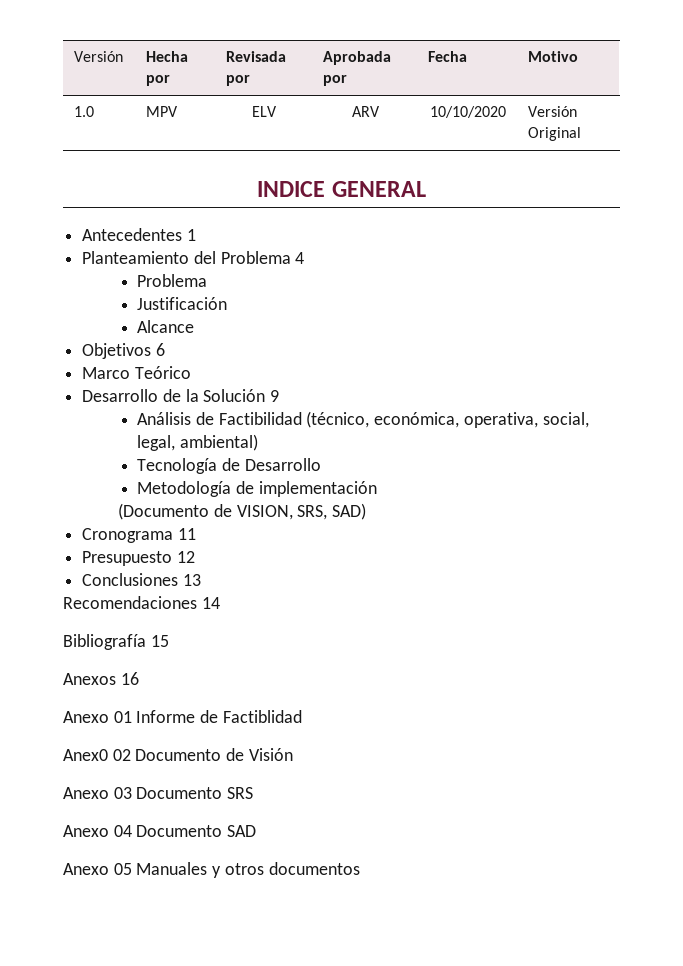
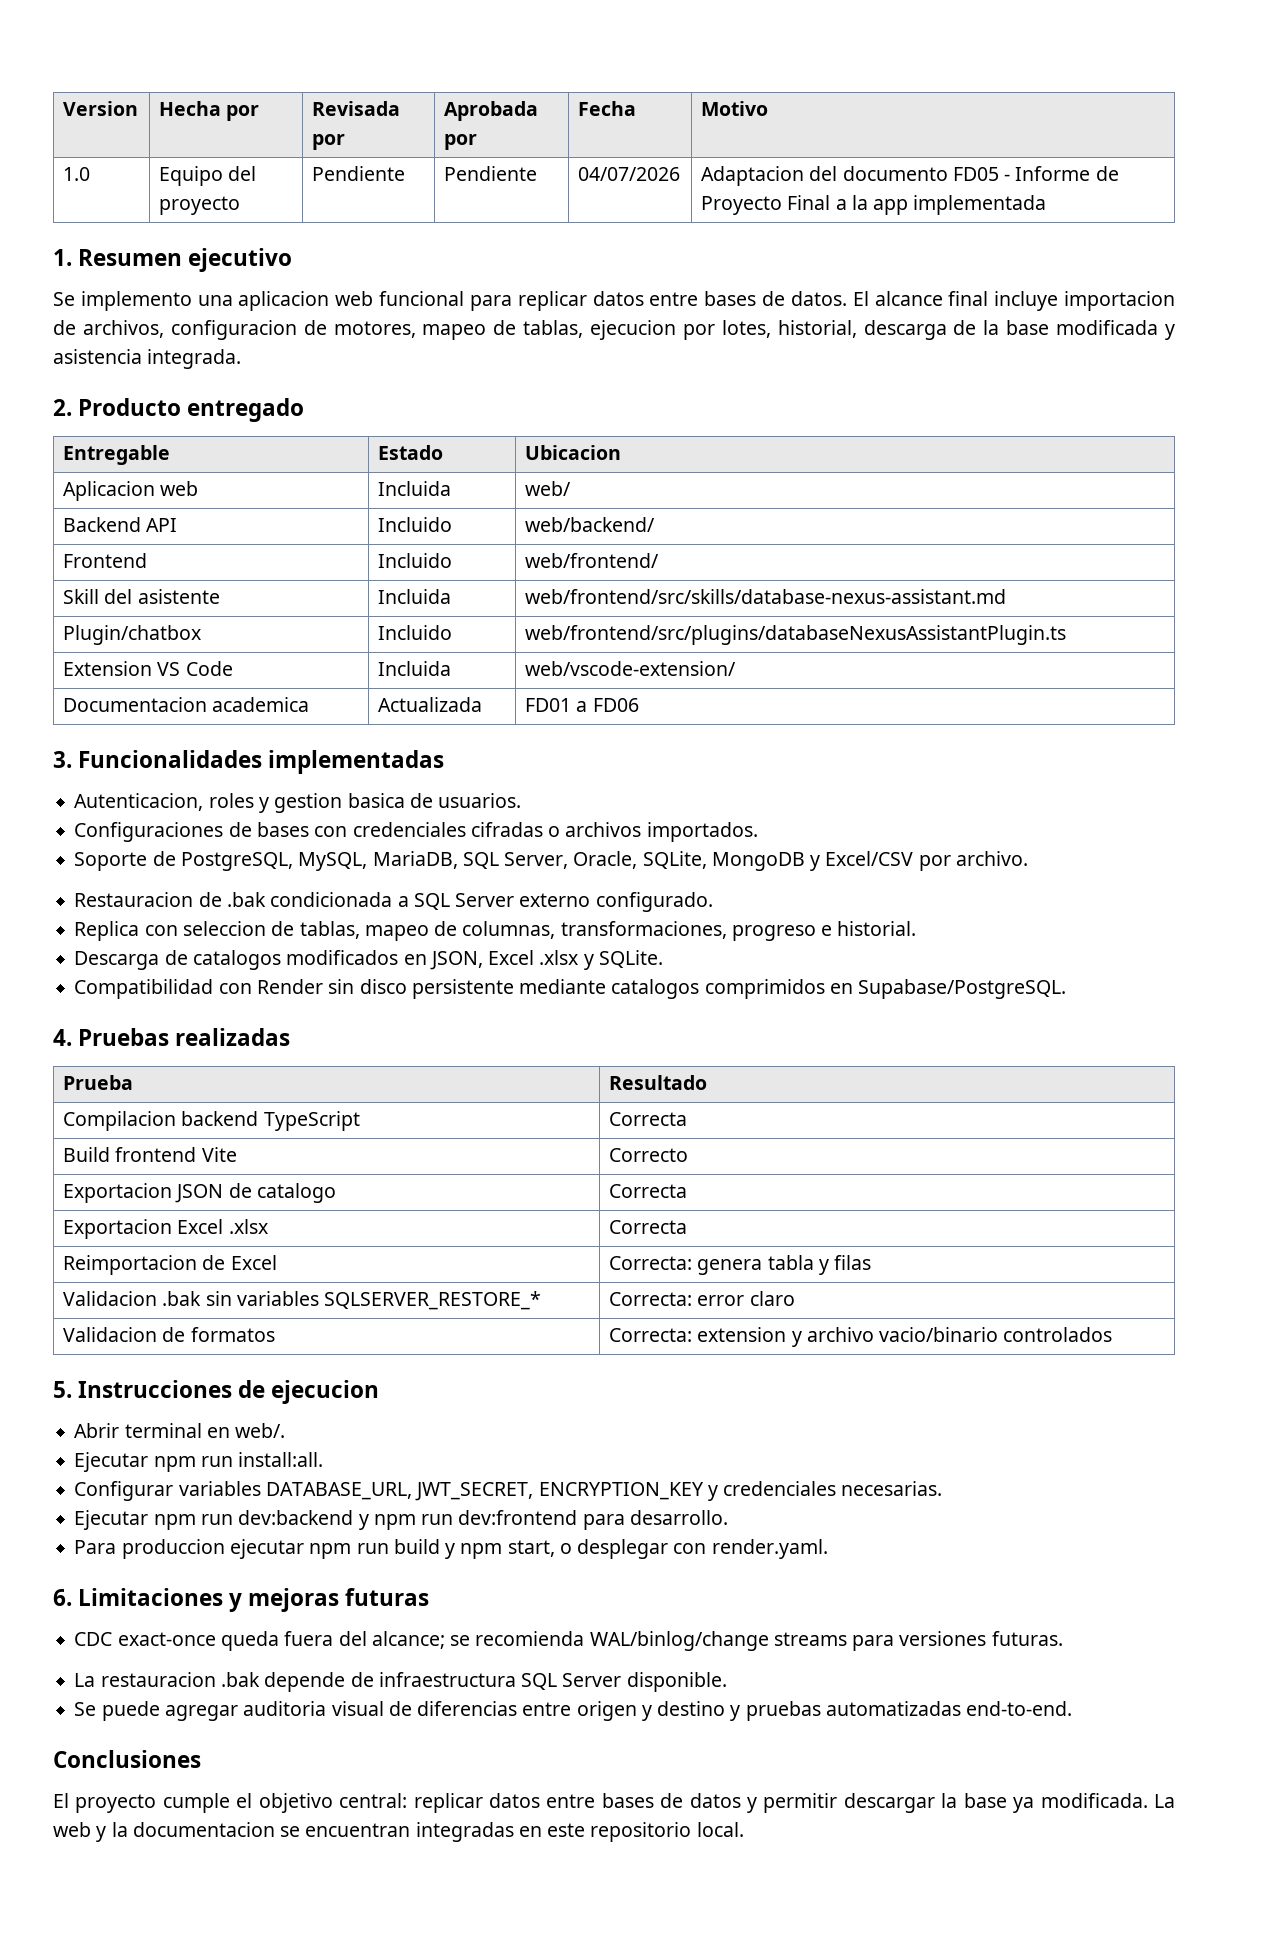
- Versión | Hecha por | Revisada por | Aprobada por | Fecha | Motivo
+ Version | Hecha por | Revisada por | Aprobada por | Fecha | Motivo
- 1.0 | MPV | ELV | ARV | 10/10/2020 | Versión Original
- INDICE GENERAL
- Antecedentes 1
- Planteamiento del Problema 4
- Problema
- Justificación
- Alcance
- Objetivos 6
- Marco Teórico
- Desarrollo de la Solución 9
- Análisis de Factibilidad (técnico, económica, operativa, social, legal, ambiental)
- Tecnología de Desarrollo
- Metodología de implementación
- (Documento de VISION, SRS, SAD)
- Cronograma 11
- Presupuesto 12
- Conclusiones 13
- Recomendaciones 14
- Bibliografía 15
- Anexos 16
- Anexo 01 Informe de Factiblidad
- Anex0 02 Documento de Visión
- Anexo 03 Documento SRS
- Anexo 04 Documento SAD
- Anexo 05 Manuales y otros documentos
+ 1.0 | Equipo del proyecto | Pendiente | Pendiente | 04/07/2026 | Adaptacion del documento FD05 - Informe de Proyecto Final a la app implementada
+ 1. Resumen ejecutivo
+ Se implemento una aplicacion web funcional para replicar datos entre bases de datos. El alcance final incluye importacion de archivos, configuracion de motores, mapeo de tablas, ejecucion por lotes, historial, descarga de la base modificada y asistencia integrada.
+ 2. Producto entregado
+ Entregable | Estado | Ubicacion
+ Aplicacion web | Incluida | web/
+ Backend API | Incluido | web/backend/
+ Frontend | Incluido | web/frontend/
+ Skill del asistente | Incluida | web/frontend/src/skills/database-nexus-assistant.md
+ Plugin/chatbox | Incluido | web/frontend/src/plugins/databaseNexusAssistantPlugin.ts
+ Extension VS Code | Incluida | web/vscode-extension/
+ Documentacion academica | Actualizada | FD01 a FD06
+ 3. Funcionalidades implementadas
+ Autenticacion, roles y gestion basica de usuarios.
+ Configuraciones de bases con credenciales cifradas o archivos importados.
+ Soporte de PostgreSQL, MySQL, MariaDB, SQL Server, Oracle, SQLite, MongoDB y Excel/CSV por archivo.
+ Restauracion de .bak condicionada a SQL Server externo configurado.
+ Replica con seleccion de tablas, mapeo de columnas, transformaciones, progreso e historial.
+ Descarga de catalogos modificados en JSON, Excel .xlsx y SQLite.
+ Compatibilidad con Render sin disco persistente mediante catalogos comprimidos en Supabase/PostgreSQL.
+ 4. Pruebas realizadas
+ Prueba | Resultado
+ Compilacion backend TypeScript | Correcta
+ Build frontend Vite | Correcto
+ Exportacion JSON de catalogo | Correcta
+ Exportacion Excel .xlsx | Correcta
+ Reimportacion de Excel | Correcta: genera tabla y filas
+ Validacion .bak sin variables SQLSERVER_RESTORE_* | Correcta: error claro
+ Validacion de formatos | Correcta: extension y archivo vacio/binario controlados
+ 5. Instrucciones de ejecucion
+ Abrir terminal en web/.
+ Ejecutar npm run install:all.
+ Configurar variables DATABASE_URL, JWT_SECRET, ENCRYPTION_KEY y credenciales necesarias.
+ Ejecutar npm run dev:backend y npm run dev:frontend para desarrollo.
+ Para produccion ejecutar npm run build y npm start, o desplegar con render.yaml.
+ 6. Limitaciones y mejoras futuras
+ CDC exact-once queda fuera del alcance; se recomienda WAL/binlog/change streams para versiones futuras.
+ La restauracion .bak depende de infraestructura SQL Server disponible.
+ Se puede agregar auditoria visual de diferencias entre origen y destino y pruebas automatizadas end-to-end.
+ Conclusiones
+ El proyecto cumple el objetivo central: replicar datos entre bases de datos y permitir descargar la base ya modificada. La web y la documentacion se encuentran integradas en este repositorio local.

